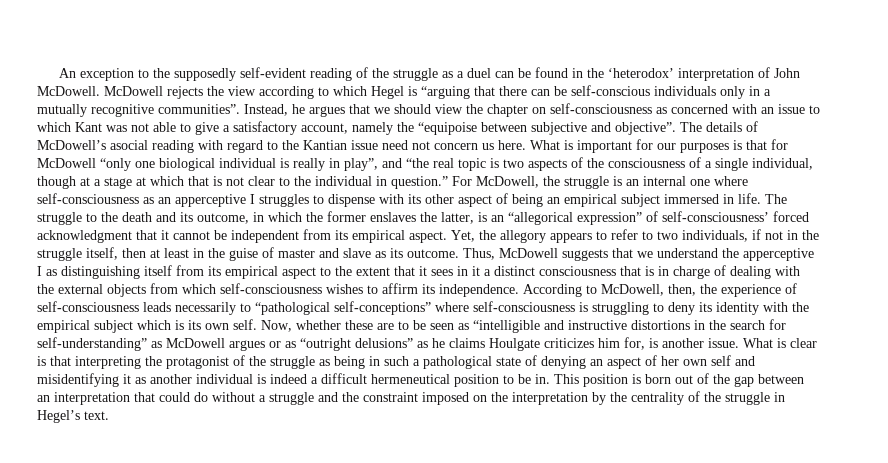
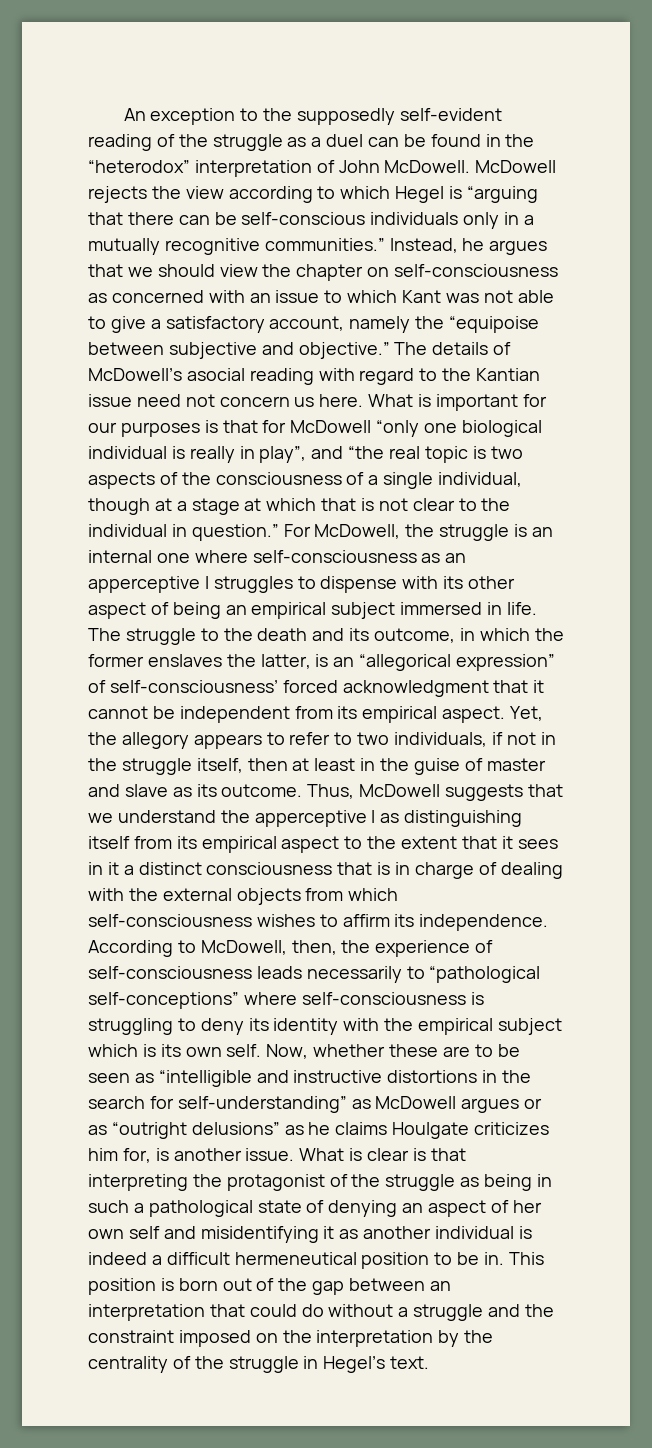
- An exception to the supposedly self-evident reading of the struggle as a duel can be found in the ‘heterodox’ interpretation of John McDowell.
+ An exception to the supposedly self-evident reading of the struggle as a duel can be found in the “heterodox” interpretation of John McDowell.
- McDowell rejects the view according to which Hegel is “arguing that there can be self-conscious individuals only in a mutually recognitive communities”.
+ McDowell rejects the view according to which Hegel is “arguing that there can be self-conscious individuals only in a mutually recognitive communities.”
- Instead, he argues that we should view the chapter on self-consciousness as concerned with an issue to which Kant was not able to give a satisfactory account, namely the “equipoise between subjective and objective”.
+ Instead, he argues that we should view the chapter on self-consciousness as concerned with an issue to which Kant was not able to give a satisfactory account, namely the “equipoise between subjective and objective.”

